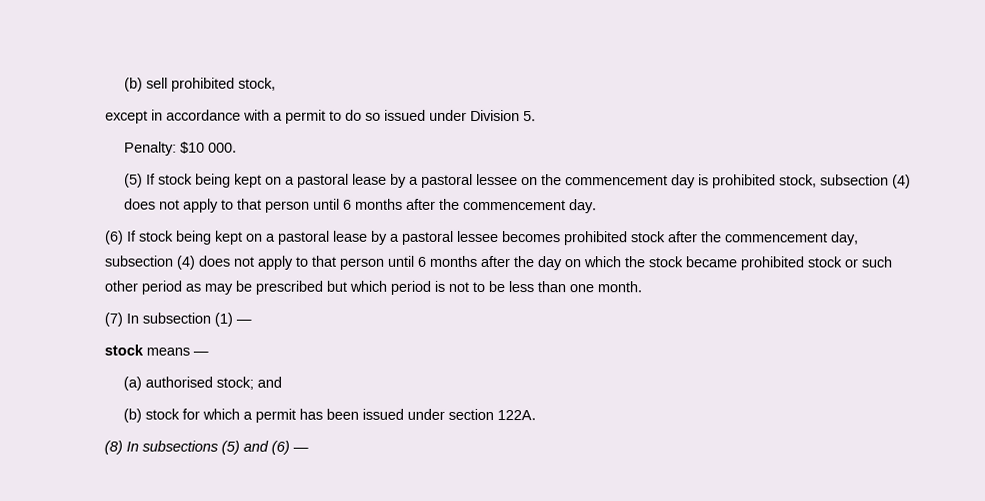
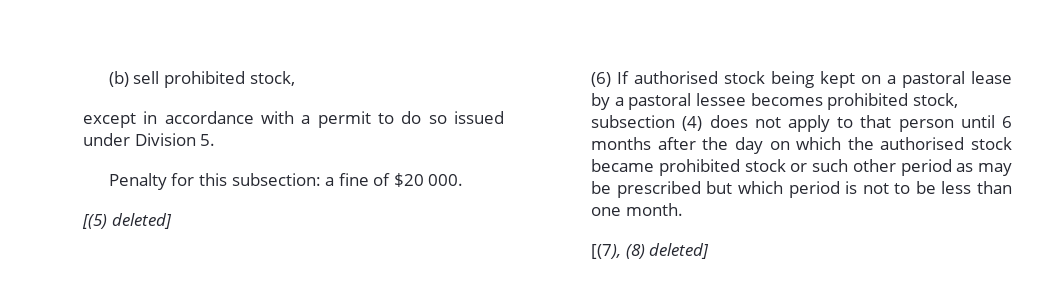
- Penalty: $10 000.
- (5) If stock being kept on a pastoral lease by a pastoral lessee on the commencement day is prohibited stock, subsection (4) does not apply to that person until 6 months after the commencement day.
+ Penalty for this subsection: a fine of $20 000.
+ [(5) deleted]
- (6) If stock being kept on a pastoral lease by a pastoral lessee becomes prohibited stock after the commencement day, subsection (4) does not apply to that person until 6 months after the day on which the stock became prohibited stock or such other period as may be prescribed but which period is not to be less than one month.
+ (6) If authorised stock being kept on a pastoral lease by a pastoral lessee becomes prohibited stock, subsection (4) does not apply to that person until 6 months after the day on which the authorised stock became prohibited stock or such other period as may be prescribed but which period is not to be less than one month.
- (7) In subsection (1) —
- stock means —
- (a) authorised stock; and
- (b) stock for which a permit has been issued under section 122A.
- (8) In subsections (5) and (6) —
+ [(7), (8) deleted]

